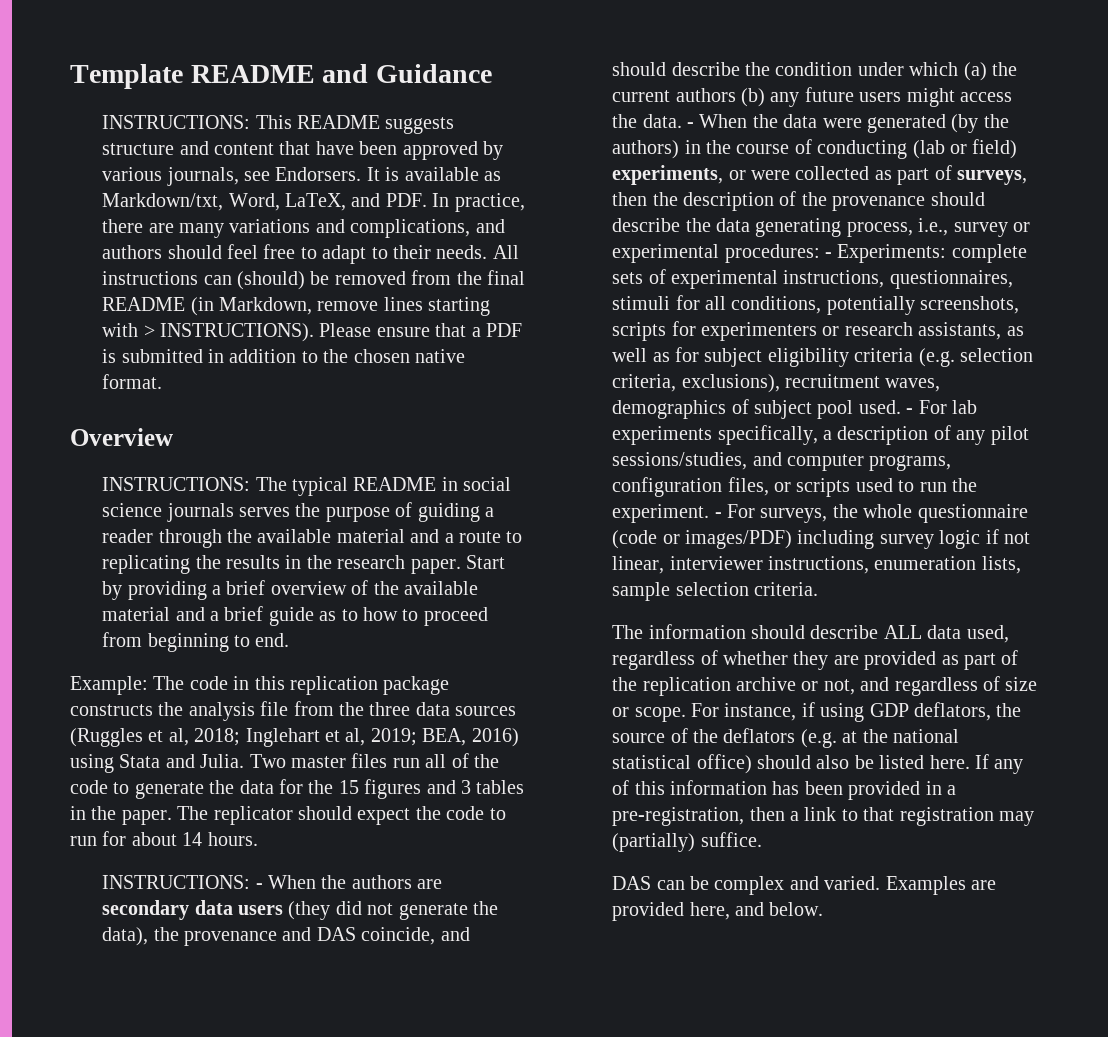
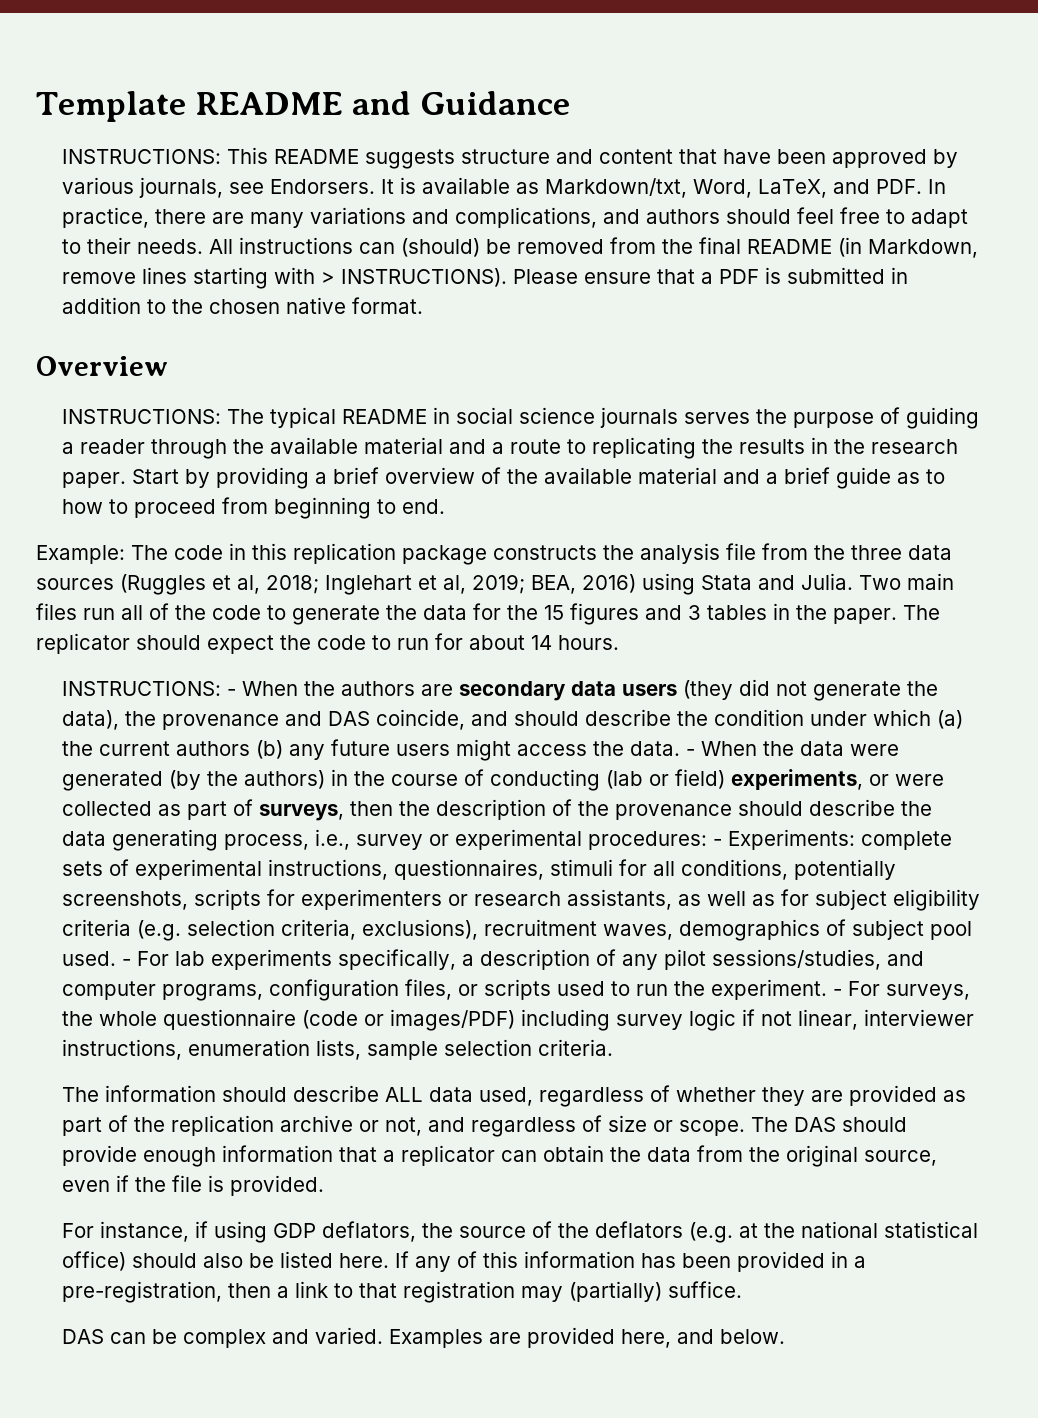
- Two master files run all of the code to generate the data for the 15 figures and 3 tables in the paper.
+ Two main files run all of the code to generate the data for the 15 figures and 3 tables in the paper.
- The information should describe ALL data used, regardless of whether they are provided as part of the replication archive or not, and regardless of size or scope. For instance, if using GDP deflators, the source of the deflators (e.g. at the national statistical office) should also be listed here.
+ The information should describe ALL data used, regardless of whether they are provided as part of the replication archive or not, and regardless of size or scope. The DAS should provide enough information that a replicator can obtain the data from the original source, even if the file is provided.
+ For instance, if using GDP deflators, the source of the deflators (e.g. at the national statistical office) should also be listed here.

